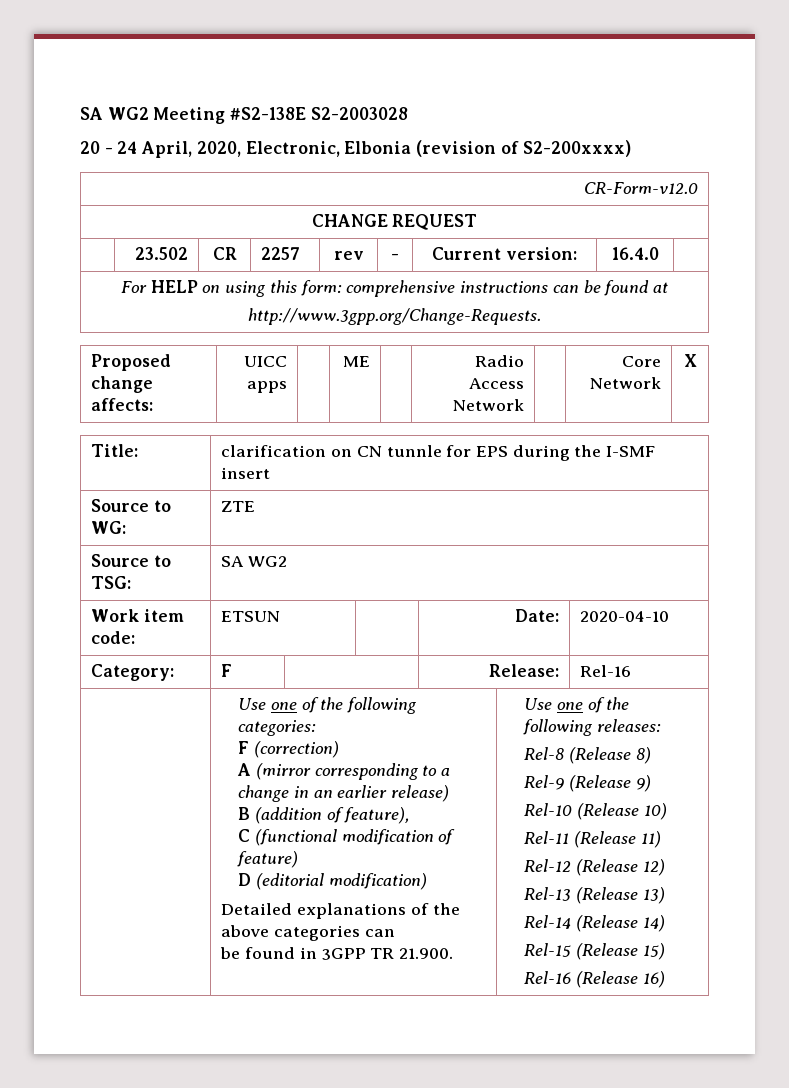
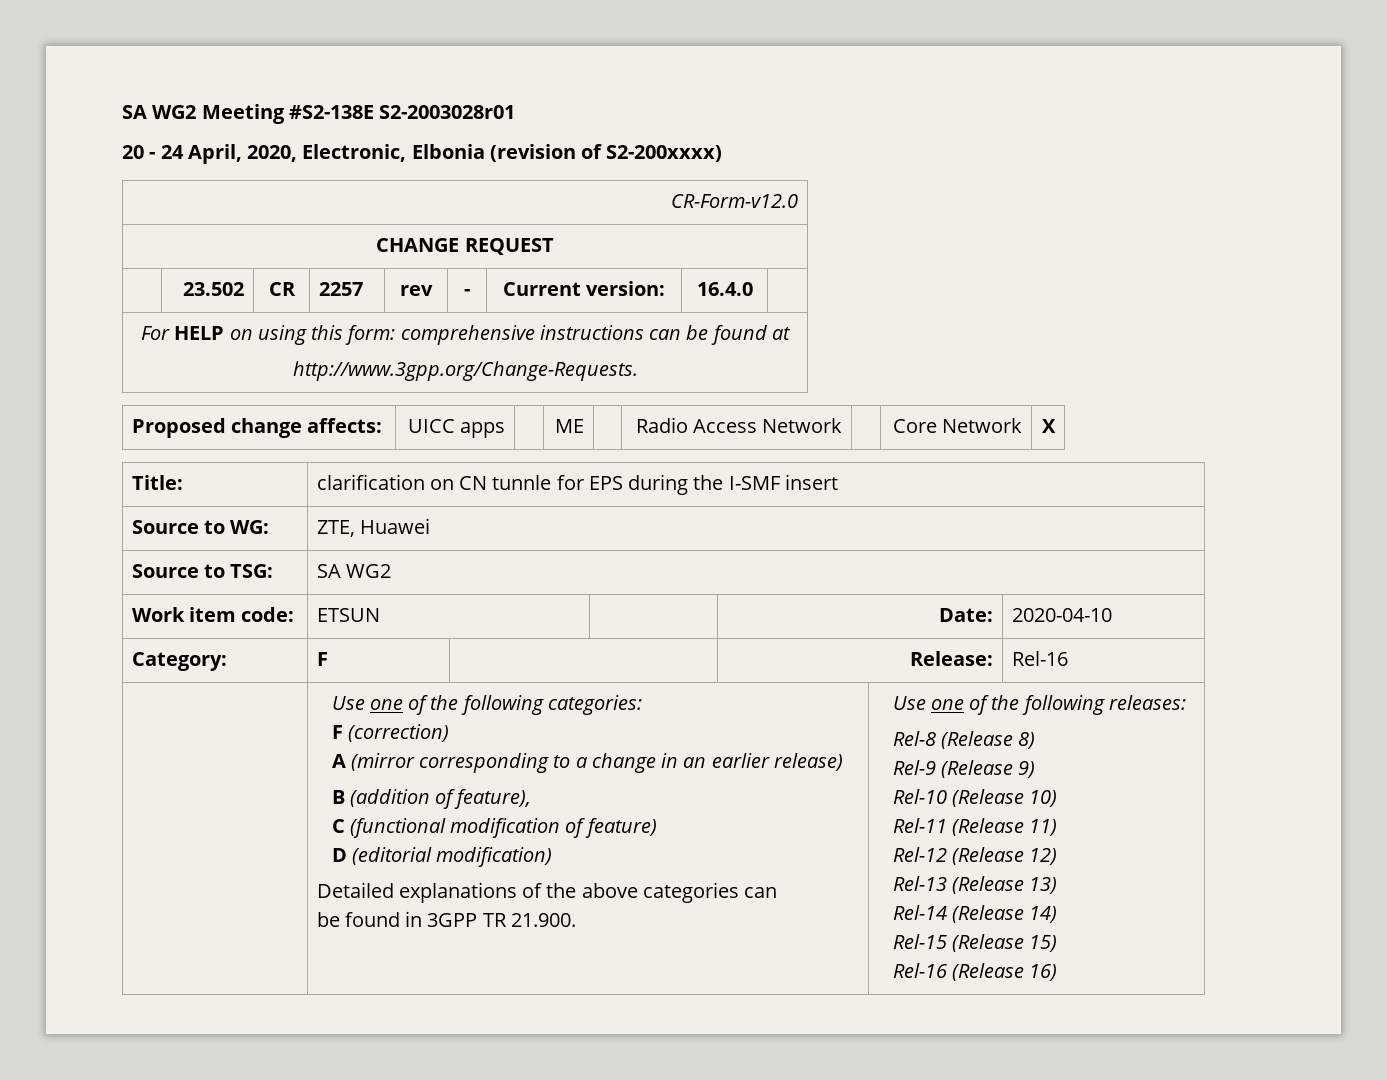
- SA WG2 Meeting #S2-138E S2-2003028
+ SA WG2 Meeting #S2-138E S2-2003028r01
- Source to WG: | ZTE
+ Source to WG: | ZTE, Huawei

